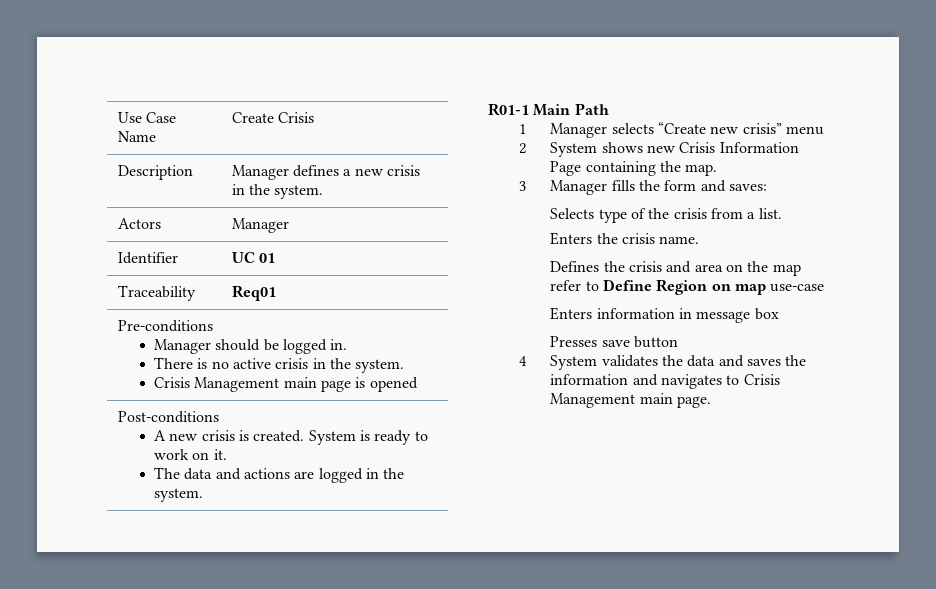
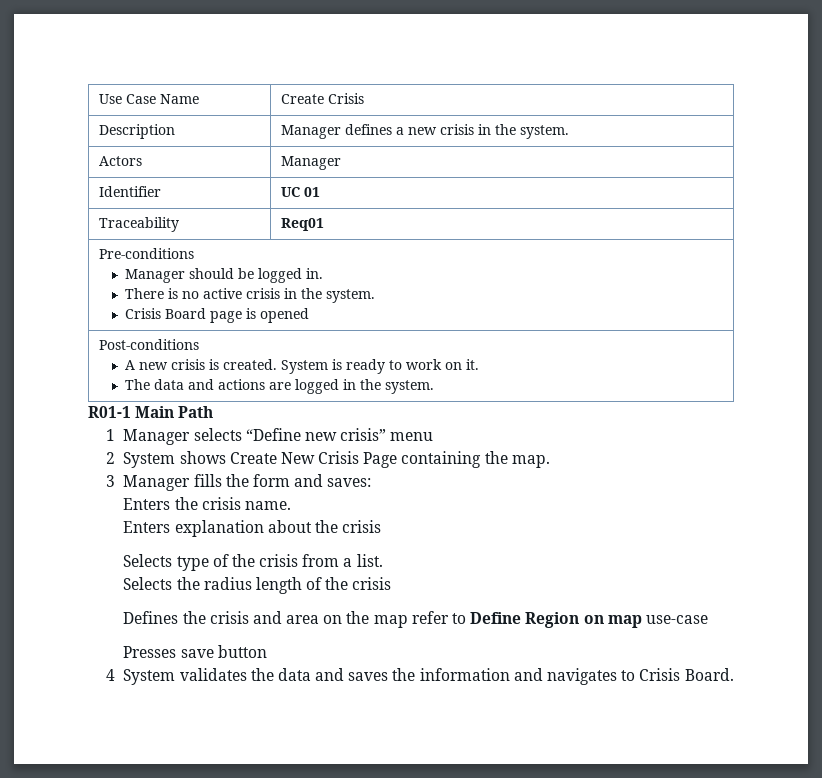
  Pre-conditions
  Manager should be logged in.
  There is no active crisis in the system.
- Crisis Management main page is opened
+ Crisis Board page is opened
- 1 Manager selects “Create new crisis” menu
+ 1 Manager selects “Define new crisis” menu
- 2 System shows new Crisis Information Page containing the map.
+ 2 System shows Create New Crisis Page containing the map.
+ Enters the crisis name.
+ Enters explanation about the crisis
- Enters the crisis name.
+ Selects the radius length of the crisis
- Enters information in message box
- 4 System validates the data and saves the information and navigates to Crisis Management main page.
+ 4 System validates the data and saves the information and navigates to Crisis Board.

